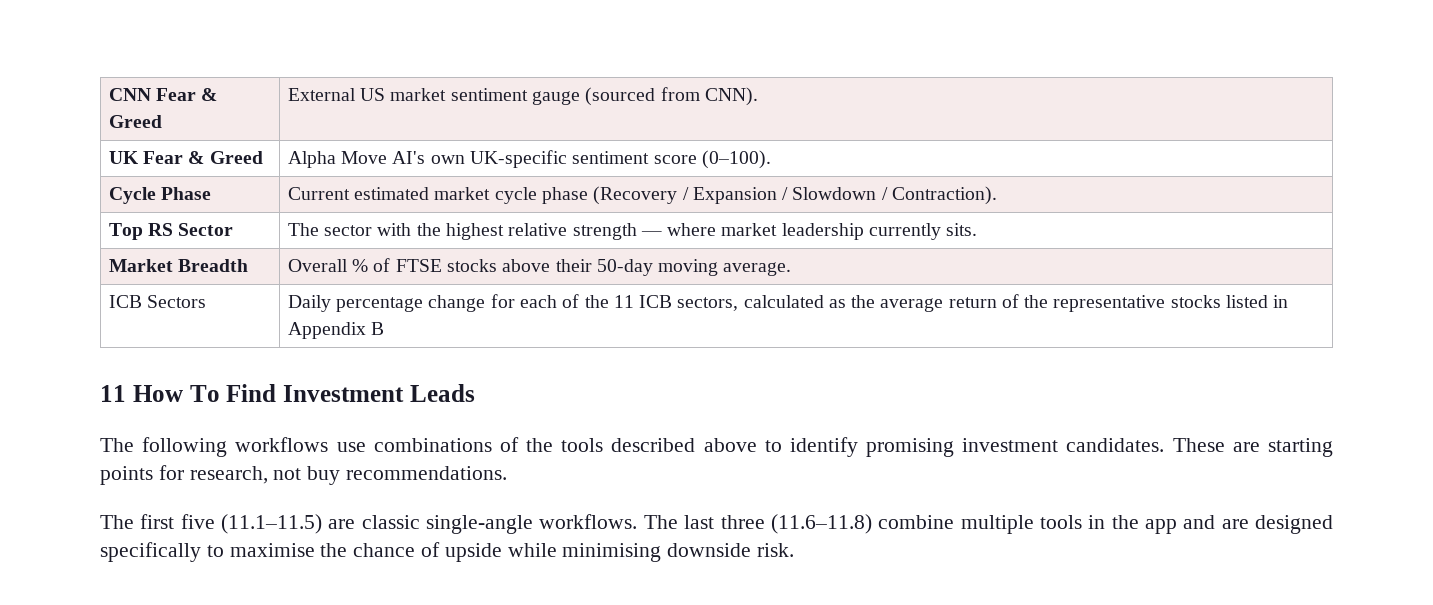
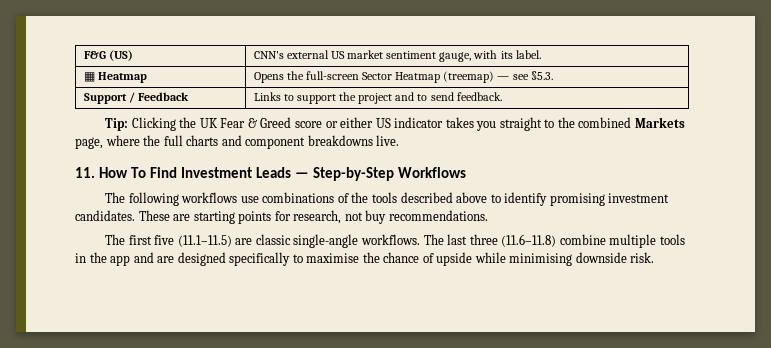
- CNN Fear & Greed | External US market sentiment gauge (sourced from CNN).
- UK Fear & Greed | Alpha Move AI's own UK-specific sentiment score (0–100).
- Cycle Phase | Current estimated market cycle phase (Recovery / Expansion / Slowdown / Contraction).
- Top RS Sector | The sector with the highest relative strength — where market leadership currently sits.
- Market Breadth | Overall % of FTSE stocks above their 50-day moving average.
- ICB Sectors | Daily percentage change for each of the 11 ICB sectors, calculated as the average return of the representative stocks listed in Appendix B
- 11 How To Find Investment Leads
+ F&G (US) | CNN's external US market sentiment gauge, with its label.
+ ▦ Heatmap | Opens the full-screen Sector Heatmap (treemap) — see §5.3.
+ Support / Feedback | Links to support the project and to send feedback.
+ Tip: Clicking the UK Fear & Greed score or either US indicator takes you straight to the combined Markets page, where the full charts and component breakdowns live.
+ 11. How To Find Investment Leads — Step-by-Step Workflows

